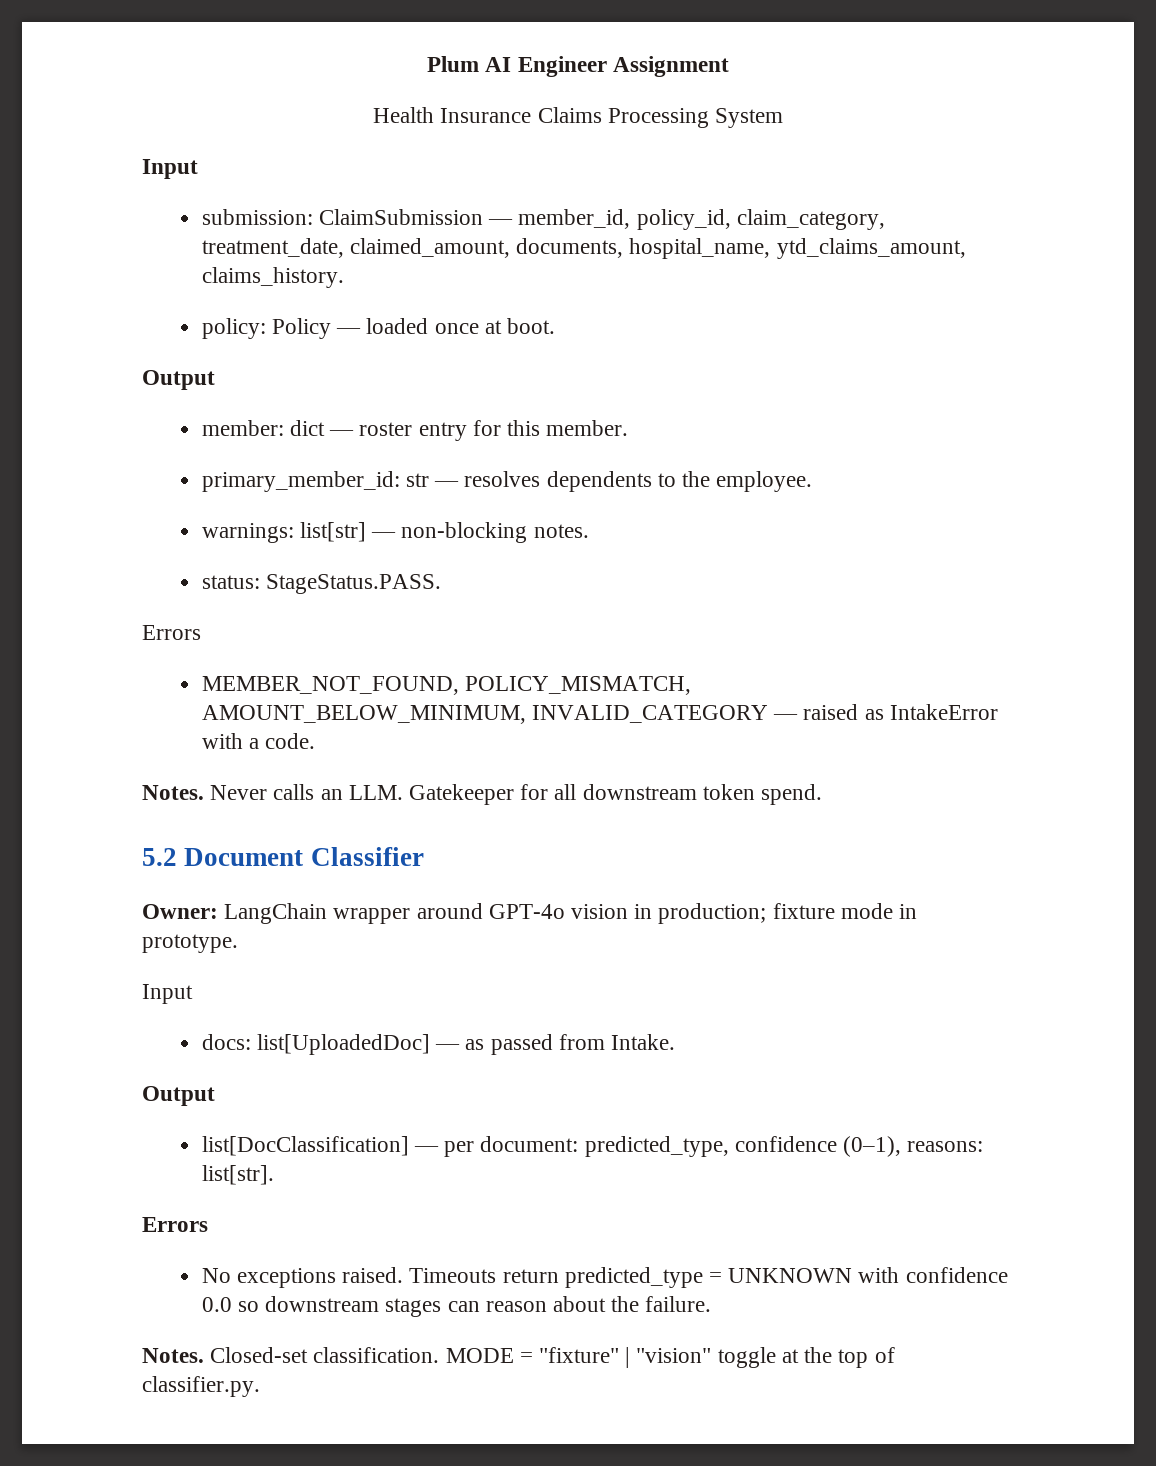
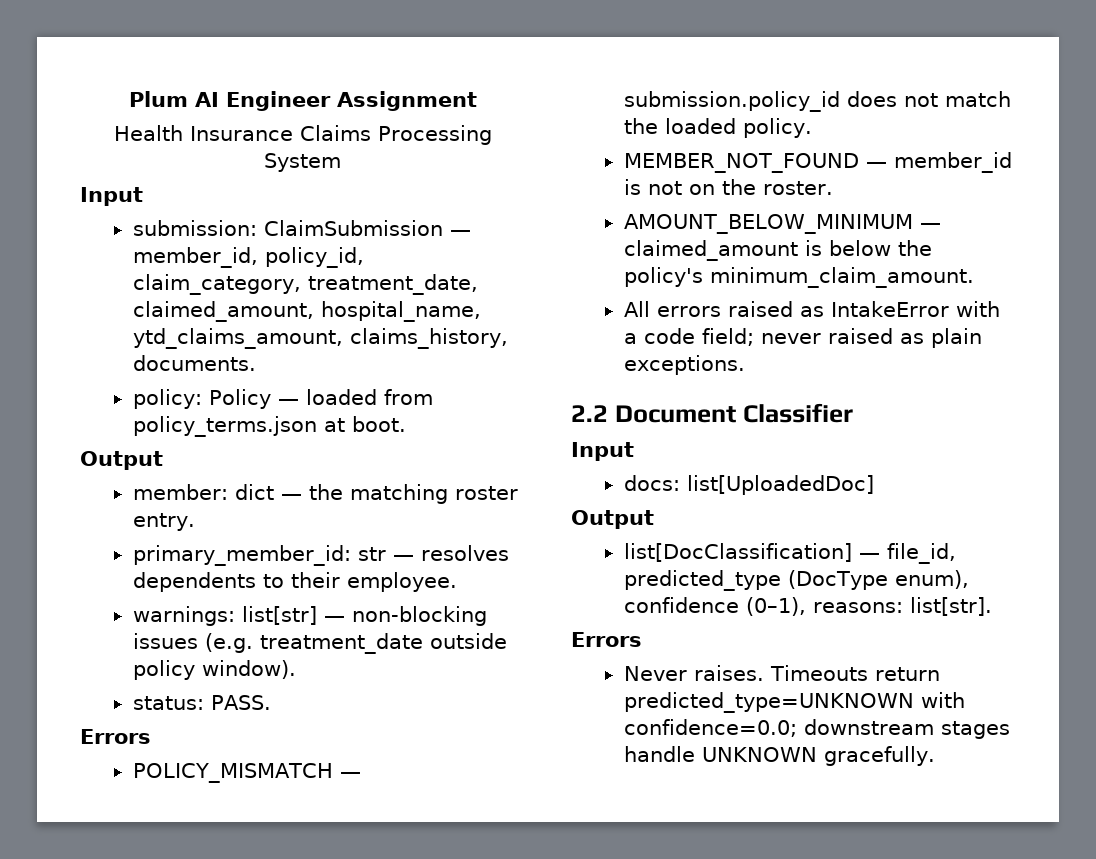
- submission: ClaimSubmission — member_id, policy_id, claim_category, treatment_date, claimed_amount, documents, hospital_name, ytd_claims_amount, claims_history.
+ submission: ClaimSubmission — member_id, policy_id, claim_category, treatment_date, claimed_amount, hospital_name, ytd_claims_amount, claims_history, documents.
- policy: Policy — loaded once at boot.
+ policy: Policy — loaded from policy_terms.json at boot.
- member: dict — roster entry for this member.
+ member: dict — the matching roster entry.
- primary_member_id: str — resolves dependents to the employee.
+ primary_member_id: str — resolves dependents to their employee.
- warnings: list[str] — non-blocking notes.
+ warnings: list[str] — non-blocking issues (e.g. treatment_date outside policy window).
- status: StageStatus.PASS.
+ status: PASS.
  Errors
- MEMBER_NOT_FOUND, POLICY_MISMATCH, AMOUNT_BELOW_MINIMUM, INVALID_CATEGORY — raised as IntakeError with a code.
- Notes. Never calls an LLM. Gatekeeper for all downstream token spend.
- 5.2 Document Classifier
- Owner: LangChain wrapper around GPT-4o vision in production; fixture mode in prototype.
+ POLICY_MISMATCH — submission.policy_id does not match the loaded policy.
+ MEMBER_NOT_FOUND — member_id is not on the roster.
+ AMOUNT_BELOW_MINIMUM — claimed_amount is below the policy's minimum_claim_amount.
+ All errors raised as IntakeError with a code field; never raised as plain exceptions.
+ 2.2 Document Classifier
  Input
- docs: list[UploadedDoc] — as passed from Intake.
+ docs: list[UploadedDoc]
- list[DocClassification] — per document: predicted_type, confidence (0–1), reasons: list[str].
+ list[DocClassification] — file_id, predicted_type (DocType enum), confidence (0–1), reasons: list[str].
- No exceptions raised. Timeouts return predicted_type = UNKNOWN with confidence 0.0 so downstream stages can reason about the failure.
- Notes. Closed-set classification. MODE = "fixture" | "vision" toggle at the top of classifier.py.
+ Never raises. Timeouts return predicted_type=UNKNOWN with confidence=0.0; downstream stages handle UNKNOWN gracefully.

